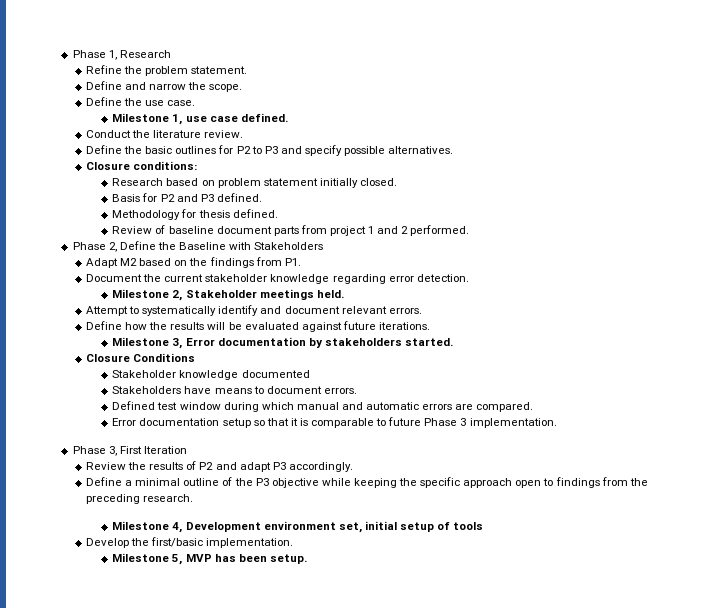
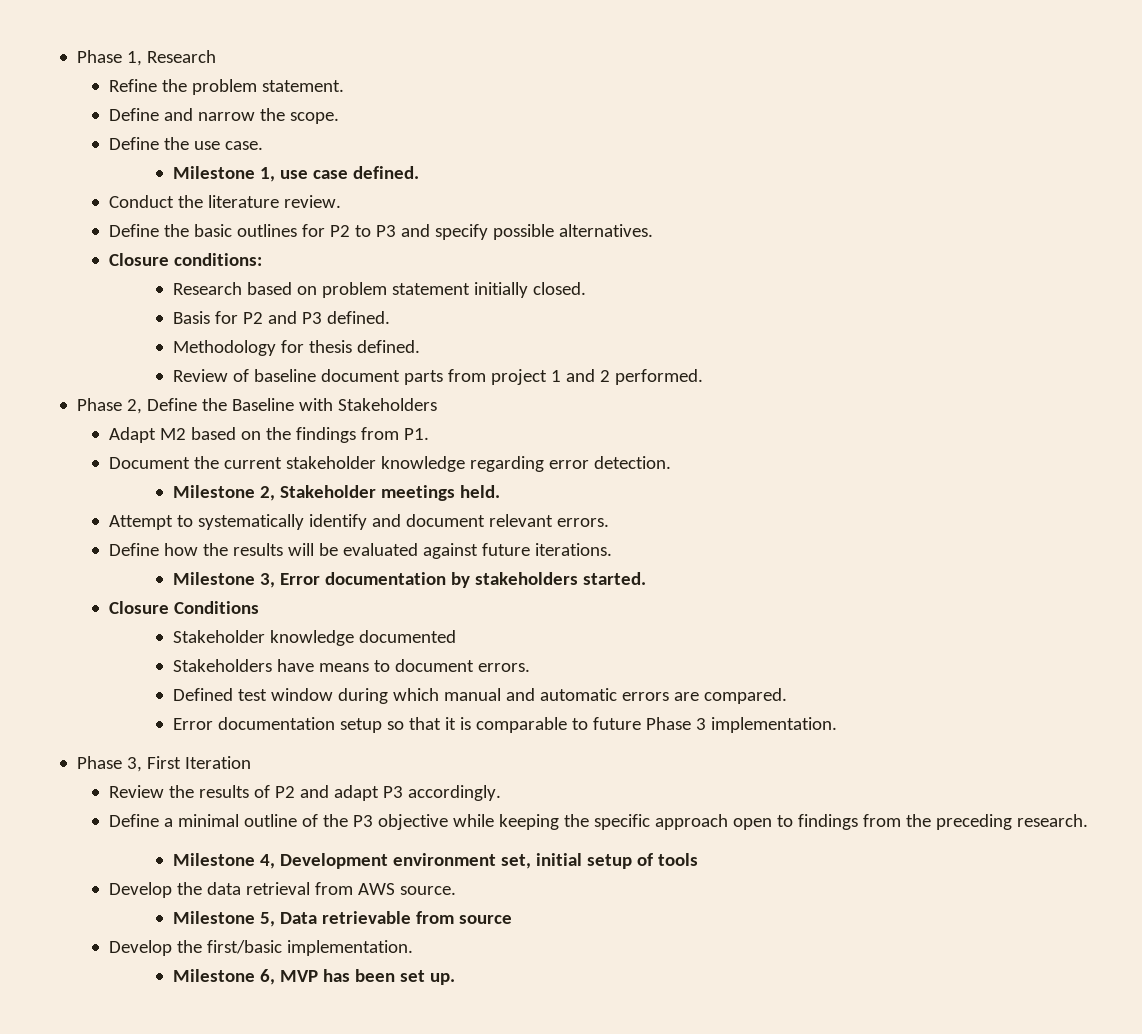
+ Develop the data retrieval from AWS source.
+ Milestone 5, Data retrievable from source
- Milestone 5, MVP has been setup.
+ Milestone 6, MVP has been set up.

